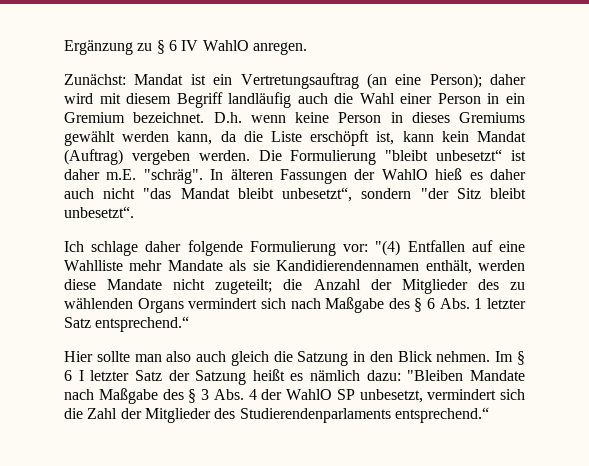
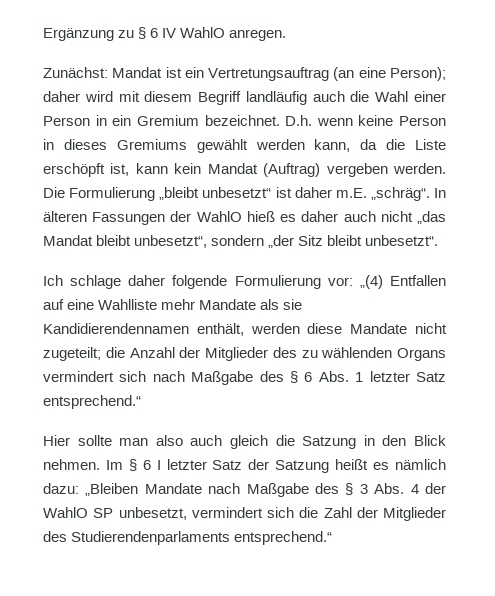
- Die Formulierung "bleibt unbesetzt“ ist daher m.E. "schräg".
+ Die Formulierung „bleibt unbesetzt“ ist daher m.E. „schräg“.
- In älteren Fassungen der WahlO hieß es daher auch nicht "das Mandat bleibt unbesetzt“, sondern "der Sitz bleibt unbesetzt“.
+ In älteren Fassungen der WahlO hieß es daher auch nicht „das Mandat bleibt unbesetzt“, sondern „der Sitz bleibt unbesetzt“.
- Ich schlage daher folgende Formulierung vor: "(4) Entfallen auf eine Wahlliste mehr Mandate als sie Kandidierendennamen enthält, werden diese Mandate nicht zugeteilt; die Anzahl der Mitglieder des zu wählenden Organs vermindert sich nach Maßgabe des § 6 Abs. 1 letzter Satz entsprechend.“
+ Ich schlage daher folgende Formulierung vor: „(4) Entfallen auf eine Wahlliste mehr Mandate als sie Kandidierendennamen enthält, werden diese Mandate nicht zugeteilt; die Anzahl der Mitglieder des zu wählenden Organs vermindert sich nach Maßgabe des § 6 Abs. 1 letzter Satz entsprechend.“
- Im § 6 I letzter Satz der Satzung heißt es nämlich dazu: "Bleiben Mandate nach Maßgabe des § 3 Abs. 4 der WahlO SP unbesetzt, vermindert sich die Zahl der Mitglieder des Studierendenparlaments entsprechend.“
+ Im § 6 I letzter Satz der Satzung heißt es nämlich dazu: „Bleiben Mandate nach Maßgabe des § 3 Abs. 4 der WahlO SP unbesetzt, vermindert sich die Zahl der Mitglieder des Studierendenparlaments entsprechend.“

